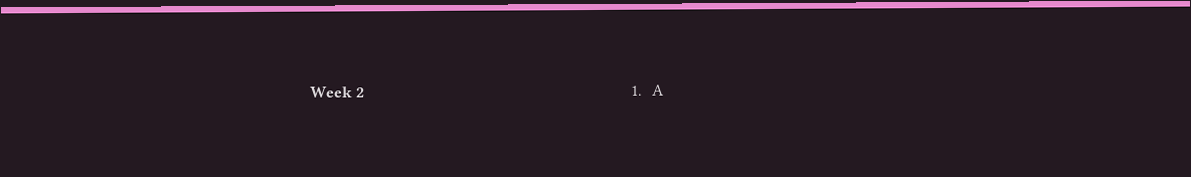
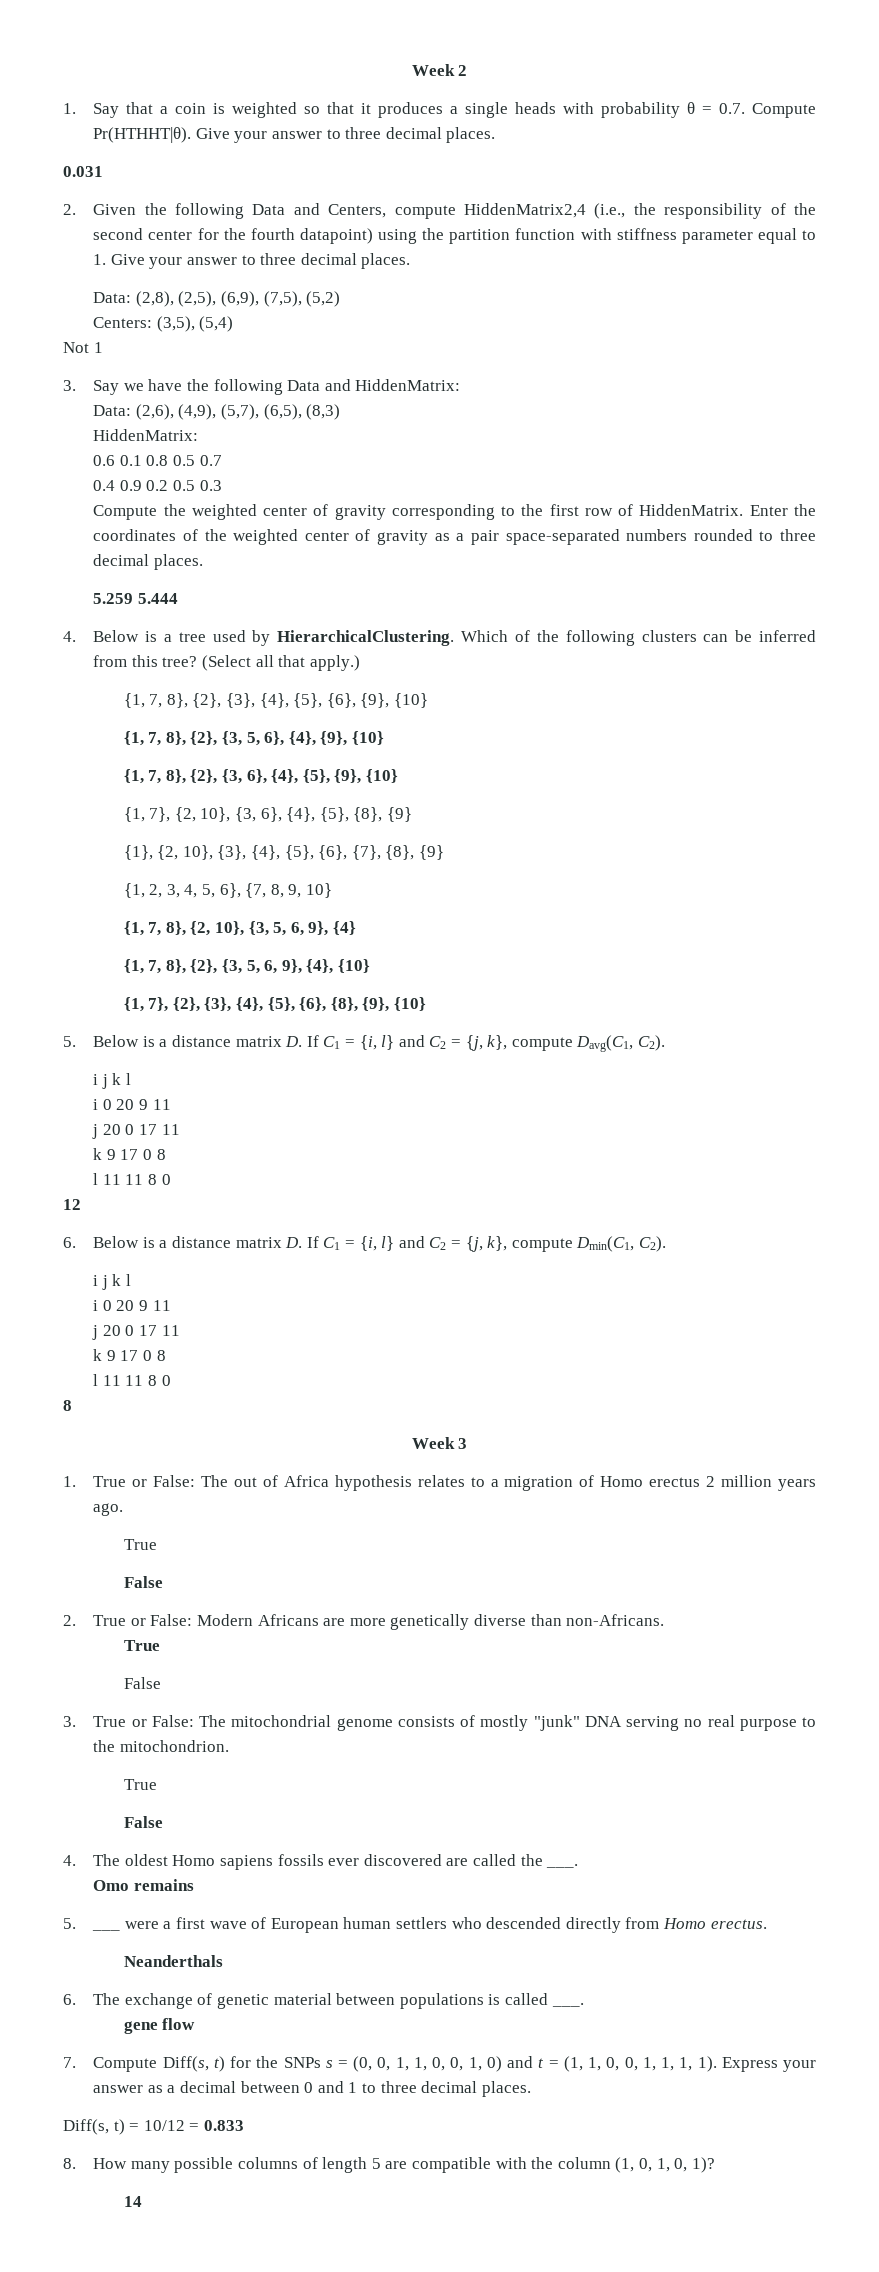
- 1. A
+ 1. Say that a coin is weighted so that it produces a single heads with probability θ = 0.7. Compute Pr(HTHHT|θ). Give your answer to three decimal places.
+ 0.031
+ 2. Given the following Data and Centers, compute HiddenMatrix2,4 (i.e., the responsibility of the second center for the fourth datapoint) using the partition function with stiffness parameter equal to 1. Give your answer to three decimal places.
+ Data: (2,8), (2,5), (6,9), (7,5), (5,2)
+ Centers: (3,5), (5,4)
+ Not 1
+ 3. Say we have the following Data and HiddenMatrix:
+ Data: (2,6), (4,9), (5,7), (6,5), (8,3)
+ HiddenMatrix:
+ 0.6 0.1 0.8 0.5 0.7
+ 0.4 0.9 0.2 0.5 0.3
+ Compute the weighted center of gravity corresponding to the first row of HiddenMatrix. Enter the coordinates of the weighted center of gravity as a pair space-separated numbers rounded to three decimal places.
+ 5.259 5.444
+ 4. Below is a tree used by HierarchicalClustering. Which of the following clusters can be inferred from this tree? (Select all that apply.)
+ {1, 7, 8}, {2}, {3}, {4}, {5}, {6}, {9}, {10}
+ {1, 7, 8}, {2}, {3, 5, 6}, {4}, {9}, {10}
+ {1, 7, 8}, {2}, {3, 6}, {4}, {5}, {9}, {10}
+ {1, 7}, {2, 10}, {3, 6}, {4}, {5}, {8}, {9}
+ {1}, {2, 10}, {3}, {4}, {5}, {6}, {7}, {8}, {9}
+ {1, 2, 3, 4, 5, 6}, {7, 8, 9, 10}
+ {1, 7, 8}, {2, 10}, {3, 5, 6, 9}, {4}
+ {1, 7, 8}, {2}, {3, 5, 6, 9}, {4}, {10}
+ {1, 7}, {2}, {3}, {4}, {5}, {6}, {8}, {9}, {10}
+ 5. Below is a distance matrix D. If C1 = {i, l} and C2 = {j, k}, compute Davg(C1, C2).
+ i j k l
+ i 0 20 9 11
+ j 20 0 17 11
+ k 9 17 0 8
+ l 11 11 8 0
+ 12
+ 6. Below is a distance matrix D. If C1 = {i, l} and C2 = {j, k}, compute Dmin(C1, C2).
+ i j k l
+ i 0 20 9 11
+ j 20 0 17 11
+ k 9 17 0 8
+ l 11 11 8 0
+ 8
+ Week 3
+ 1. True or False: The out of Africa hypothesis relates to a migration of Homo erectus 2 million years ago.
+ True
+ False
+ 2. True or False: Modern Africans are more genetically diverse than non-Africans.
+ True
+ False
+ 3. True or False: The mitochondrial genome consists of mostly "junk" DNA serving no real purpose to the mitochondrion.
+ True
+ False
+ 4. The oldest Homo sapiens fossils ever discovered are called the ___.
+ Omo remains
+ 5. ___ were a first wave of European human settlers who descended directly from Homo erectus.
+ Neanderthals
+ 6. The exchange of genetic material between populations is called ___.
+ gene flow
+ 7. Compute Diff(s, t) for the SNPs s = (0, 0, 1, 1, 0, 0, 1, 0) and t = (1, 1, 0, 0, 1, 1, 1, 1). Express your answer as a decimal between 0 and 1 to three decimal places.
+ Diff(s, t) = 10/12 = 0.833
+ 8. How many possible columns of length 5 are compatible with the column (1, 0, 1, 0, 1)?
+ 14

